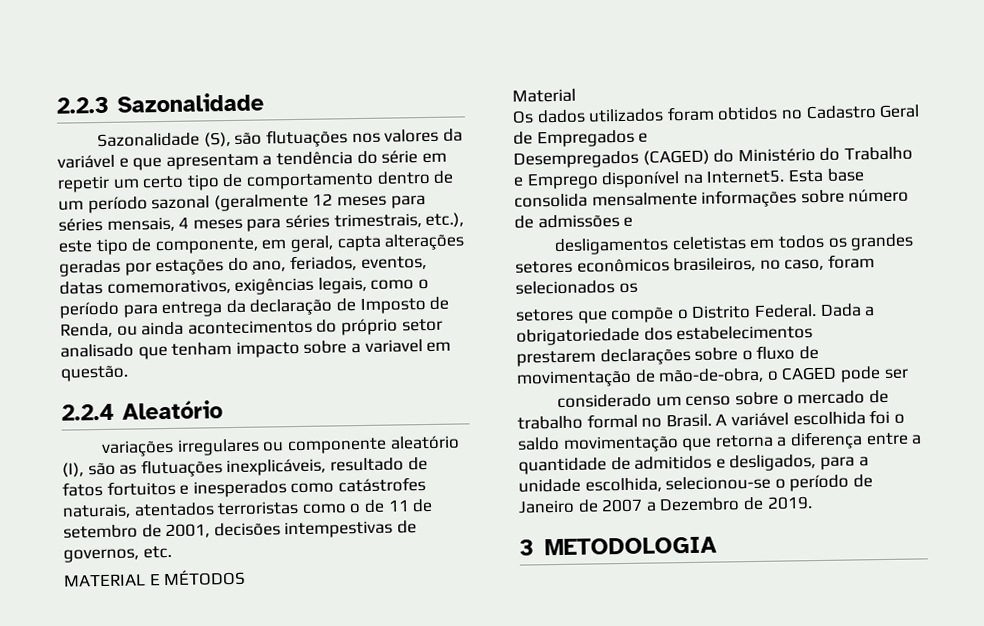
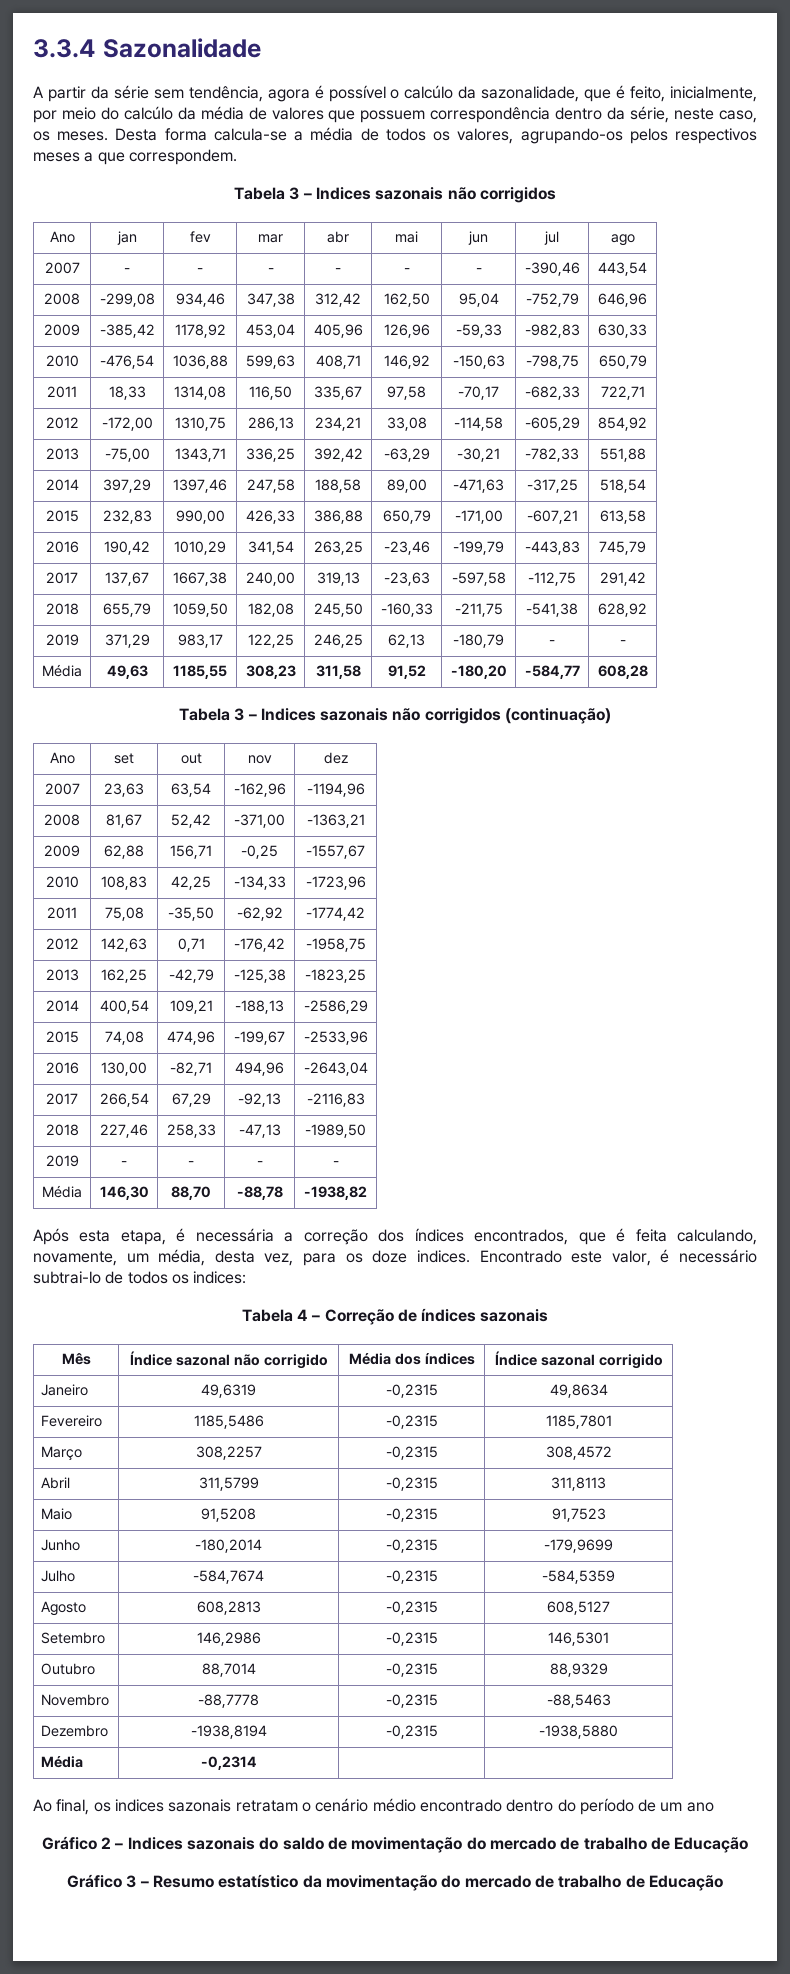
- 2.2.3 Sazonalidade
+ 3.3.4 Sazonalidade
- Sazonalidade (S), são flutuações nos valores da variável e que apresentam a tendência do série em repetir um certo tipo de comportamento dentro de um período sazonal (geralmente 12 meses para séries mensais, 4 meses para séries trimestrais, etc.), este tipo de componente, em geral, capta alterações geradas por estações do ano, feriados, eventos, datas comemorativos, exigências legais, como o período para entrega da declaração de Imposto de Renda, ou ainda acontecimentos do próprio setor analisado que tenham impacto sobre a variavel em questão.
- 2.2.4 Aleatório
- variações irregulares ou componente aleatório (I), são as flutuações inexplicáveis, resultado de fatos fortuitos e inesperados como catástrofes naturais, atentados terroristas como o de 11 de setembro de 2001, decisões intempestivas de governos, etc.
- MATERIAL E MÉTODOS
- Material
- Os dados utilizados foram obtidos no Cadastro Geral de Empregados e
- Desempregados (CAGED) do Ministério do Trabalho e Emprego disponível na Internet5. Esta base consolida mensalmente informações sobre número de admissões e
- desligamentos celetistas em todos os grandes setores econômicos brasileiros, no caso, foram selecionados os
- setores que compõe o Distrito Federal. Dada a obrigatoriedade dos estabelecimentos
- prestarem declarações sobre o fluxo de movimentação de mão-de-obra, o CAGED pode ser
- considerado um censo sobre o mercado de trabalho formal no Brasil. A variável escolhida foi o saldo movimentação que retorna a diferença entre a quantidade de admitidos e desligados, para a unidade escolhida, selecionou-se o período de Janeiro de 2007 a Dezembro de 2019.
- 3 METODOLOGIA
+ A partir da série sem tendência, agora é possível o calcúlo da sazonalidade, que é feito, inicialmente, por meio do calcúlo da média de valores que possuem correspondência dentro da série, neste caso, os meses. Desta forma calcula-se a média de todos os valores, agrupando-os pelos respectivos meses a que correspondem.
+ Tabela 3 – Indices sazonais não corrigidos
+ Ano | jan | fev | mar | abr | mai | jun | jul | ago
+ 2007 | - | - | - | - | - | - | -390,46 | 443,54
+ 2008 | -299,08 | 934,46 | 347,38 | 312,42 | 162,50 | 95,04 | -752,79 | 646,96
+ 2009 | -385,42 | 1178,92 | 453,04 | 405,96 | 126,96 | -59,33 | -982,83 | 630,33
+ 2010 | -476,54 | 1036,88 | 599,63 | 408,71 | 146,92 | -150,63 | -798,75 | 650,79
+ 2011 | 18,33 | 1314,08 | 116,50 | 335,67 | 97,58 | -70,17 | -682,33 | 722,71
+ 2012 | -172,00 | 1310,75 | 286,13 | 234,21 | 33,08 | -114,58 | -605,29 | 854,92
+ 2013 | -75,00 | 1343,71 | 336,25 | 392,42 | -63,29 | -30,21 | -782,33 | 551,88
+ 2014 | 397,29 | 1397,46 | 247,58 | 188,58 | 89,00 | -471,63 | -317,25 | 518,54
+ 2015 | 232,83 | 990,00 | 426,33 | 386,88 | 650,79 | -171,00 | -607,21 | 613,58
+ 2016 | 190,42 | 1010,29 | 341,54 | 263,25 | -23,46 | -199,79 | -443,83 | 745,79
+ 2017 | 137,67 | 1667,38 | 240,00 | 319,13 | -23,63 | -597,58 | -112,75 | 291,42
+ 2018 | 655,79 | 1059,50 | 182,08 | 245,50 | -160,33 | -211,75 | -541,38 | 628,92
+ 2019 | 371,29 | 983,17 | 122,25 | 246,25 | 62,13 | -180,79 | - | -
+ Média | 49,63 | 1185,55 | 308,23 | 311,58 | 91,52 | -180,20 | -584,77 | 608,28
+ Tabela 3 – Indices sazonais não corrigidos (continuação)
+ Ano | set | out | nov | dez
+ 2007 | 23,63 | 63,54 | -162,96 | -1194,96
+ 2008 | 81,67 | 52,42 | -371,00 | -1363,21
+ 2009 | 62,88 | 156,71 | -0,25 | -1557,67
+ 2010 | 108,83 | 42,25 | -134,33 | -1723,96
+ 2011 | 75,08 | -35,50 | -62,92 | -1774,42
+ 2012 | 142,63 | 0,71 | -176,42 | -1958,75
+ 2013 | 162,25 | -42,79 | -125,38 | -1823,25
+ 2014 | 400,54 | 109,21 | -188,13 | -2586,29
+ 2015 | 74,08 | 474,96 | -199,67 | -2533,96
+ 2016 | 130,00 | -82,71 | 494,96 | -2643,04
+ 2017 | 266,54 | 67,29 | -92,13 | -2116,83
+ 2018 | 227,46 | 258,33 | -47,13 | -1989,50
+ 2019 | - | - | - | -
+ Média | 146,30 | 88,70 | -88,78 | -1938,82
+ Após esta etapa, é necessária a correção dos índices encontrados, que é feita calculando, novamente, um média, desta vez, para os doze indices. Encontrado este valor, é necessário subtrai-lo de todos os indices:
+ Tabela 4 – Correção de índices sazonais
+ Mês | Índice sazonal não corrigido | Média dos índices | Índice sazonal corrigido
+ Janeiro | 49,6319 | -0,2315 | 49,8634
+ Fevereiro | 1185,5486 | -0,2315 | 1185,7801
+ Março | 308,2257 | -0,2315 | 308,4572
+ Abril | 311,5799 | -0,2315 | 311,8113
+ Maio | 91,5208 | -0,2315 | 91,7523
+ Junho | -180,2014 | -0,2315 | -179,9699
+ Julho | -584,7674 | -0,2315 | -584,5359
+ Agosto | 608,2813 | -0,2315 | 608,5127
+ Setembro | 146,2986 | -0,2315 | 146,5301
+ Outubro | 88,7014 | -0,2315 | 88,9329
+ Novembro | -88,7778 | -0,2315 | -88,5463
+ Dezembro | -1938,8194 | -0,2315 | -1938,5880
+ Média | -0,2314 | |
+ Ao final, os indices sazonais retratam o cenário médio encontrado dentro do período de um ano
+ Gráfico 2 – Indices sazonais do saldo de movimentação do mercado de trabalho de Educação
+ Gráfico 3 – Resumo estatístico da movimentação do mercado de trabalho de Educação

